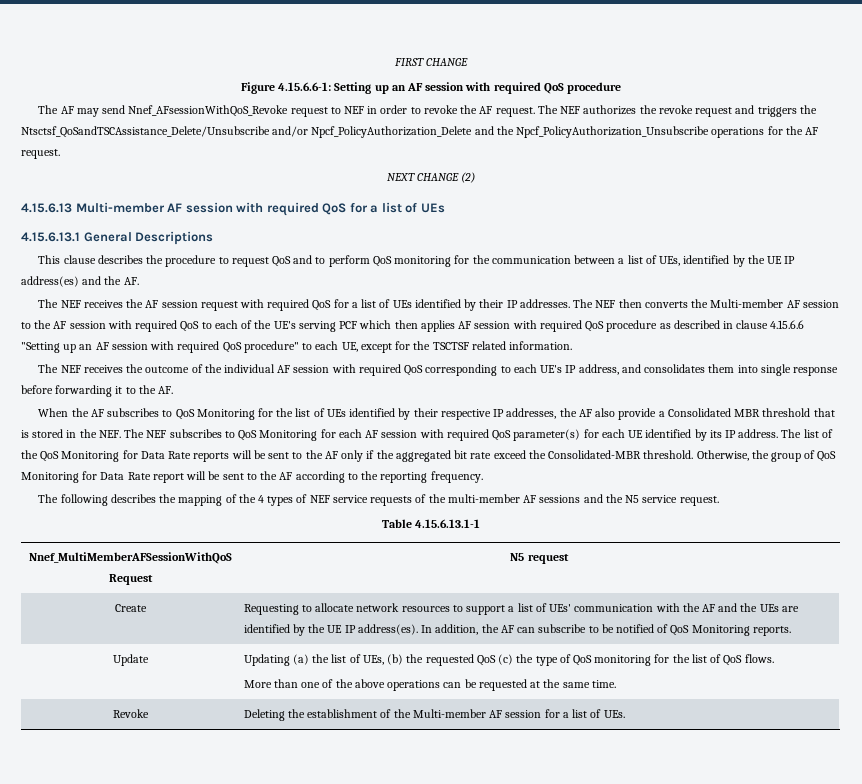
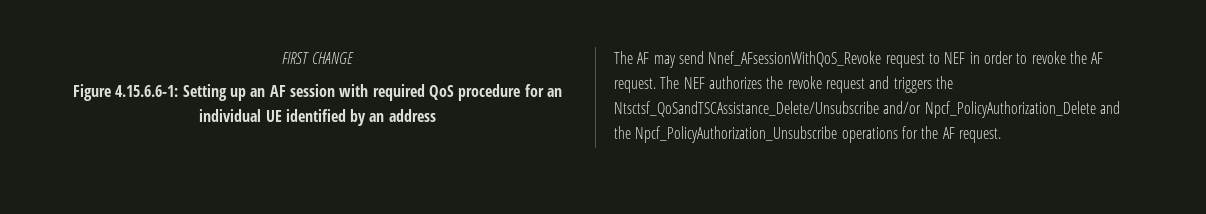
- Figure 4.15.6.6-1: Setting up an AF session with required QoS procedure
+ Figure 4.15.6.6-1: Setting up an AF session with required QoS procedure for an individual UE identified by an address
- NEXT CHANGE (2)
- 4.15.6.13 Multi-member AF session with required QoS for a list of UEs
- 4.15.6.13.1 General Descriptions
- This clause describes the procedure to request QoS and to perform QoS monitoring for the communication between a list of UEs, identified by the UE IP address(es) and the AF.
- The NEF receives the AF session request with required QoS for a list of UEs identified by their IP addresses. The NEF then converts the Multi-member AF session to the AF session with required QoS to each of the UE's serving PCF which then applies AF session with required QoS procedure as described in clause 4.15.6.6 "Setting up an AF session with required QoS procedure" to each UE, except for the TSCTSF related information.
- The NEF receives the outcome of the individual AF session with required QoS corresponding to each UE's IP address, and consolidates them into single response before forwarding it to the AF.
- When the AF subscribes to QoS Monitoring for the list of UEs identified by their respective IP addresses, the AF also provide a Consolidated MBR threshold that is stored in the NEF. The NEF subscribes to QoS Monitoring for each AF session with required QoS parameter(s) for each UE identified by its IP address. The list of the QoS Monitoring for Data Rate reports will be sent to the AF only if the aggregated bit rate exceed the Consolidated-MBR threshold. Otherwise, the group of QoS Monitoring for Data Rate report will be sent to the AF according to the reporting frequency.
- The following describes the mapping of the 4 types of NEF service requests of the multi-member AF sessions and the N5 service request.
- Table 4.15.6.13.1-1
- Nnef_MultiMemberAFSessionWithQoS Request | N5 request
- Create | Requesting to allocate network resources to support a list of UEs' communication with the AF and the UEs are identified by the UE IP address(es). In addition, the AF can subscribe to be notified of QoS Monitoring reports.
- Update | Updating (a) the list of UEs, (b) the requested QoS (c) the type of QoS monitoring for the list of QoS flows.
- More than one of the above operations can be requested at the same time.
- Revoke | Deleting the establishment of the Multi-member AF session for a list of UEs.

